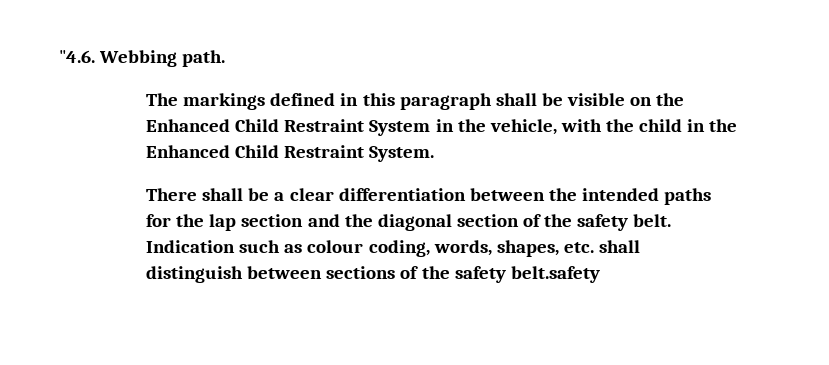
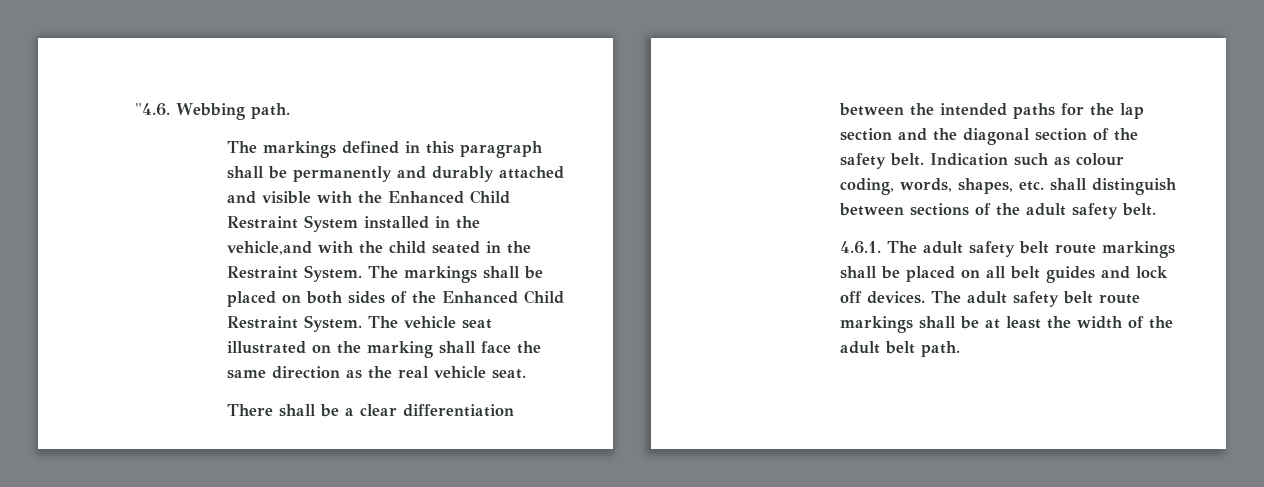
- The markings defined in this paragraph shall be visible on the Enhanced Child Restraint System in the vehicle, with the child in the Enhanced Child Restraint System.
+ The markings defined in this paragraph shall be permanently and durably attached and visible with the Enhanced Child Restraint System installed in the vehicle,and with the child seated in the Restraint System. The markings shall be placed on both sides of the Enhanced Child Restraint System. The vehicle seat illustrated on the marking shall face the same direction as the real vehicle seat.
- Indication such as colour coding, words, shapes, etc. shall distinguish between sections of the safety belt.safety
+ Indication such as colour coding, words, shapes, etc. shall distinguish between sections of the adult safety belt.
+ 4.6.1. The adult safety belt route markings shall be placed on all belt guides and lock off devices. The adult safety belt route markings shall be at least the width of the adult belt path.

